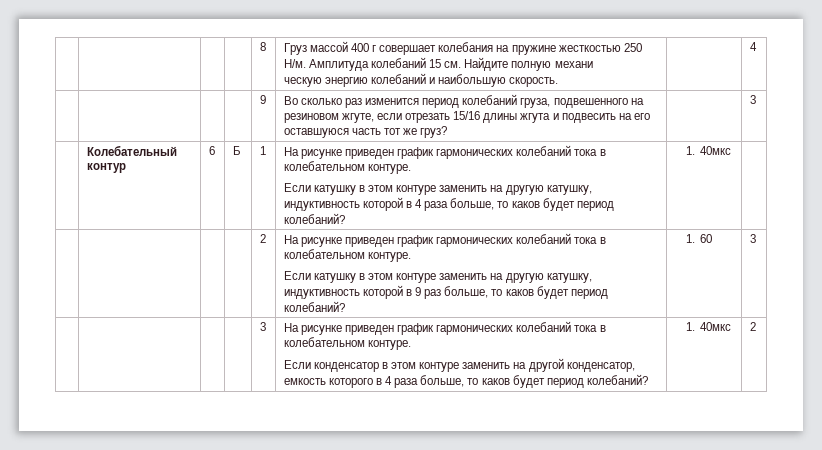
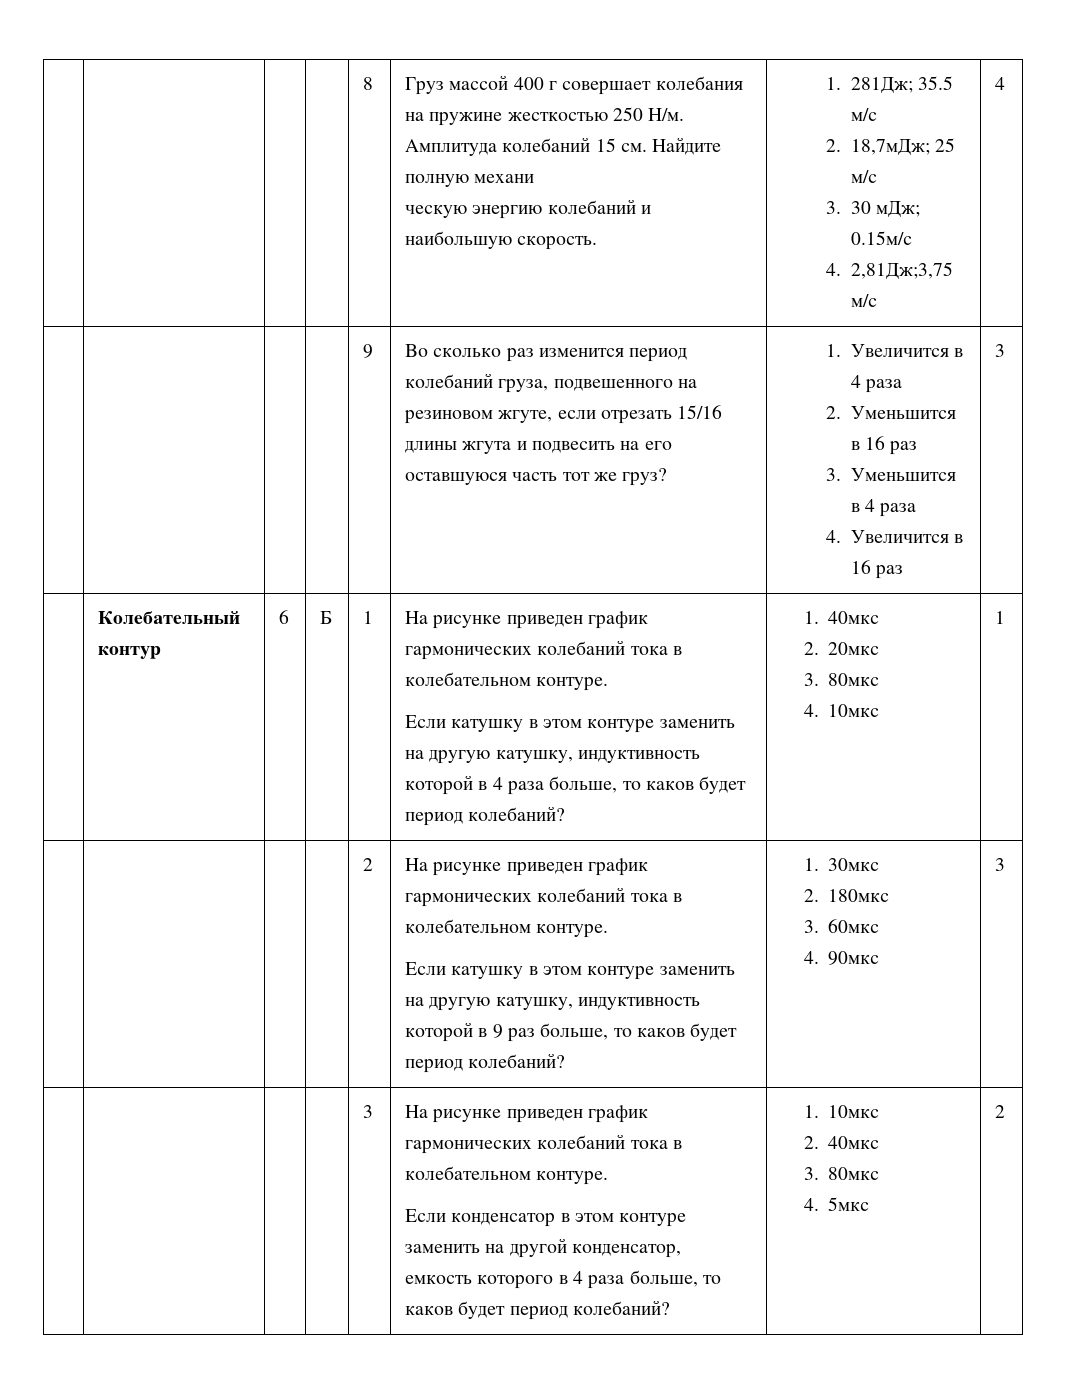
+ 1. 281Дж; 35.5 м/с
+ 2. 18,7мДж; 25 м/с
+ 3. 30 мДж; 0.15м/с
+ 4. 2,81Дж;3,75 м/с
+ 1. Увеличится в 4 раза
+ 2. Уменьшится в 16 раз
+ 3. Уменьшится в 4 раза
+ 4. Увеличится в 16 раз
+ 2. 20мкс
+ 3. 80мкс
+ 4. 10мкс | 1
  | | | | 2 | На рисунке приведен график гармонических колебаний тока в колебательном контуре.
- Если катушку в этом контуре заменить на другую катушку, индуктивность которой в 9 раз больше, то каков будет период колебаний? | 1. 60 | 3
+ Если катушку в этом контуре заменить на другую катушку, индуктивность которой в 9 раз больше, то каков будет период колебаний? | 1. 30мкс
+ 2. 180мкс
+ 3. 60мкс
+ 4. 90мкс | 3
  | | | | 3 | На рисунке приведен график гармонических колебаний тока в колебательном контуре.
- Если конденсатор в этом контуре заменить на другой конденсатор, емкость которого в 4 раза больше, то каков будет период колебаний? | 1. 40мкс | 2
+ Если конденсатор в этом контуре заменить на другой конденсатор, емкость которого в 4 раза больше, то каков будет период колебаний? | 1. 10мкс
+ 2. 40мкс
+ 3. 80мкс
+ 4. 5мкс | 2

